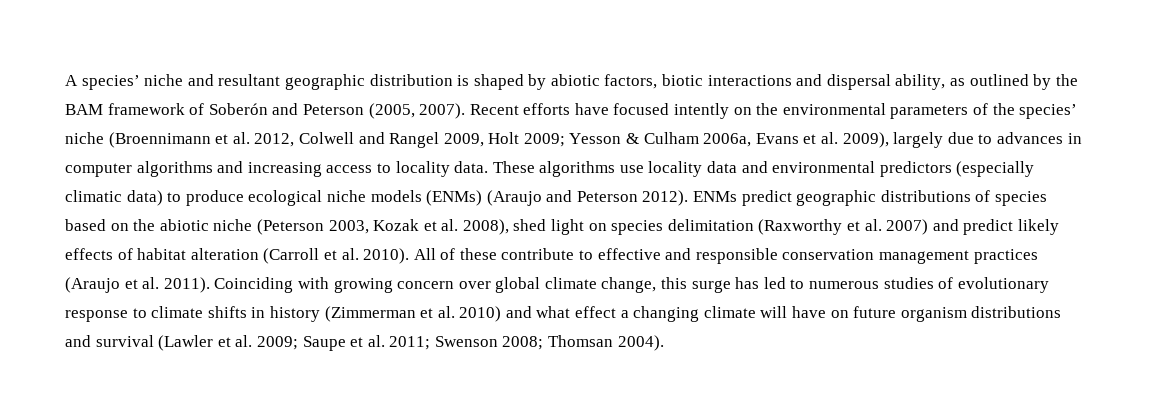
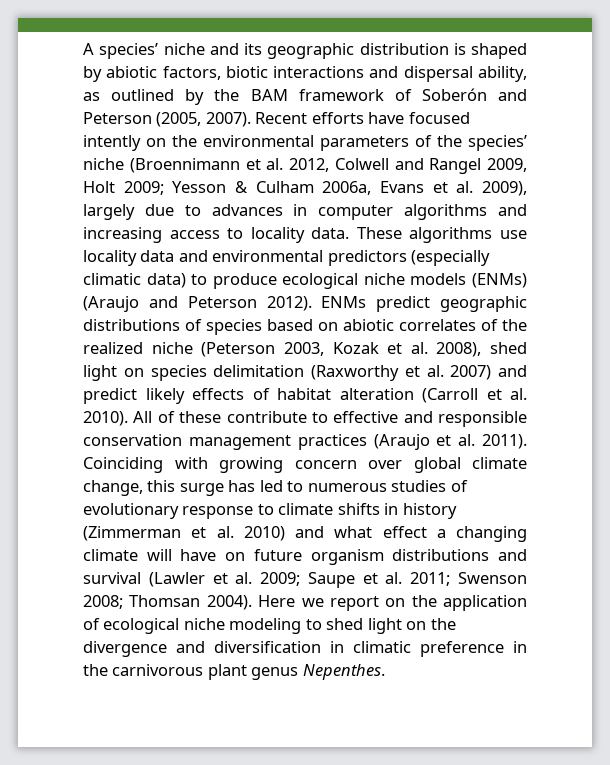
- A species’ niche and resultant geographic distribution is shaped by abiotic factors, biotic interactions and dispersal ability, as outlined by the BAM framework of Soberón and Peterson (2005, 2007).
+ A species’ niche and its geographic distribution is shaped by abiotic factors, biotic interactions and dispersal ability, as outlined by the BAM framework of Soberón and Peterson (2005, 2007).
- ENMs predict geographic distributions of species based on the abiotic niche (Peterson 2003, Kozak et al. 2008), shed light on species delimitation (Raxworthy et al. 2007) and predict likely effects of habitat alteration (Carroll et al. 2010).
+ ENMs predict geographic distributions of species based on abiotic correlates of the realized niche (Peterson 2003, Kozak et al. 2008), shed light on species delimitation (Raxworthy et al. 2007) and predict likely effects of habitat alteration (Carroll et al. 2010).
+ Here we report on the application of ecological niche modeling to shed light on the divergence and diversification in climatic preference in the carnivorous plant genus Nepenthes.

